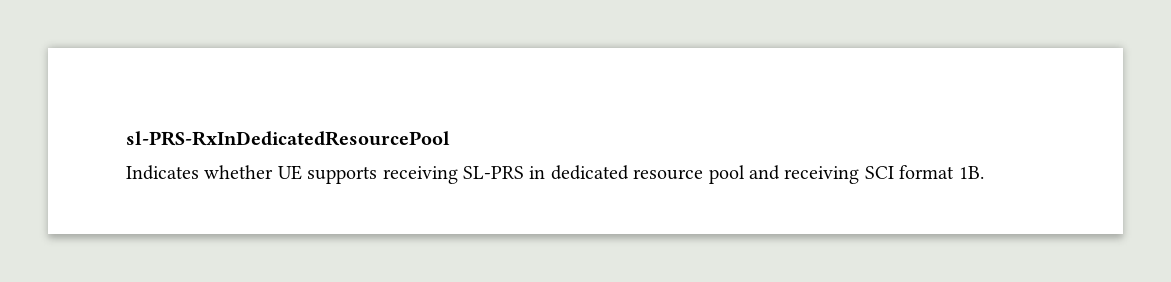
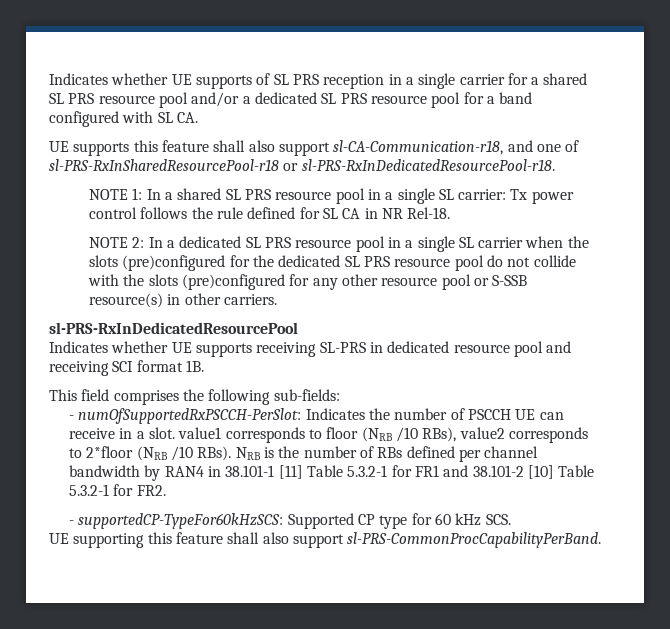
+ Indicates whether UE supports of SL PRS reception in a single carrier for a shared SL PRS resource pool and/or a dedicated SL PRS resource pool for a band configured with SL CA.
+ UE supports this feature shall also support sl-CA-Communication-r18, and one of sl-PRS-RxInSharedResourcePool-r18 or sl-PRS-RxInDedicatedResourcePool-r18.
+ NOTE 1: In a shared SL PRS resource pool in a single SL carrier: Tx power control follows the rule defined for SL CA in NR Rel-18.
+ NOTE 2: In a dedicated SL PRS resource pool in a single SL carrier when the slots (pre)configured for the dedicated SL PRS resource pool do not collide with the slots (pre)configured for any other resource pool or S-SSB resource(s) in other carriers.
+ This field comprises the following sub-fields:
+ - numOfSupportedRxPSCCH-PerSlot: Indicates the number of PSCCH UE can receive in a slot. value1 corresponds to floor (NRB /10 RBs), value2 corresponds to 2*floor (NRB /10 RBs). NRB is the number of RBs defined per channel bandwidth by RAN4 in 38.101-1 [11] Table 5.3.2-1 for FR1 and 38.101-2 [10] Table 5.3.2-1 for FR2.
+ - supportedCP-TypeFor60kHzSCS: Supported CP type for 60 kHz SCS.
+ UE supporting this feature shall also support sl-PRS-CommonProcCapabilityPerBand.

